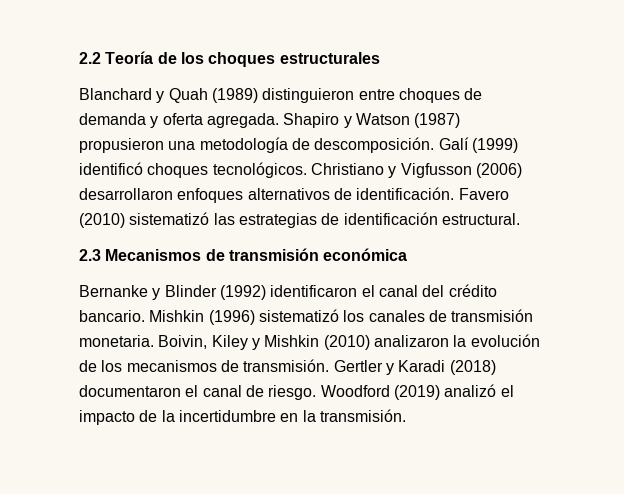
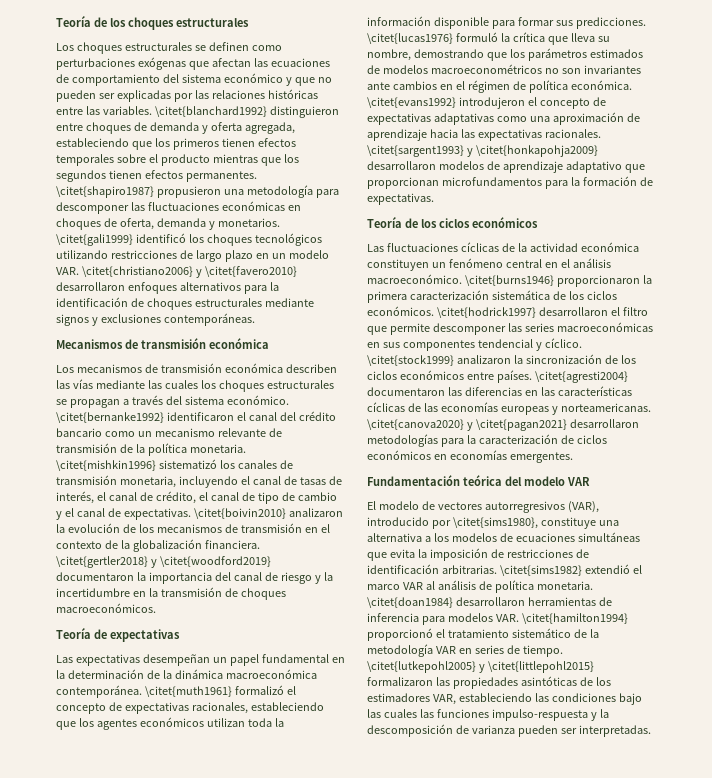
- 2.2 Teoría de los choques estructurales
+ Teoría de los choques estructurales
- Blanchard y Quah (1989) distinguieron entre choques de demanda y oferta agregada. Shapiro y Watson (1987) propusieron una metodología de descomposición. Galí (1999) identificó choques tecnológicos. Christiano y Vigfusson (2006) desarrollaron enfoques alternativos de identificación. Favero (2010) sistematizó las estrategias de identificación estructural.
- 2.3 Mecanismos de transmisión económica
- Bernanke y Blinder (1992) identificaron el canal del crédito bancario. Mishkin (1996) sistematizó los canales de transmisión monetaria. Boivin, Kiley y Mishkin (2010) analizaron la evolución de los mecanismos de transmisión. Gertler y Karadi (2018) documentaron el canal de riesgo. Woodford (2019) analizó el impacto de la incertidumbre en la transmisión.
+ Los choques estructurales se definen como perturbaciones exógenas que afectan las ecuaciones de comportamiento del sistema económico y que no pueden ser explicadas por las relaciones históricas entre las variables. \citet{blanchard1992} distinguieron entre choques de demanda y oferta agregada, estableciendo que los primeros tienen efectos temporales sobre el producto mientras que los segundos tienen efectos permanentes. \citet{shapiro1987} propusieron una metodología para descomponer las fluctuaciones económicas en choques de oferta, demanda y monetarios. \citet{gali1999} identificó los choques tecnológicos utilizando restricciones de largo plazo en un modelo VAR. \citet{christiano2006} y \citet{favero2010} desarrollaron enfoques alternativos para la identificación de choques estructurales mediante signos y exclusiones contemporáneas.
+ Mecanismos de transmisión económica
+ Los mecanismos de transmisión económica describen las vías mediante las cuales los choques estructurales se propagan a través del sistema económico. \citet{bernanke1992} identificaron el canal del crédito bancario como un mecanismo relevante de transmisión de la política monetaria. \citet{mishkin1996} sistematizó los canales de transmisión monetaria, incluyendo el canal de tasas de interés, el canal de crédito, el canal de tipo de cambio y el canal de expectativas. \citet{boivin2010} analizaron la evolución de los mecanismos de transmisión en el contexto de la globalización financiera. \citet{gertler2018} y \citet{woodford2019} documentaron la importancia del canal de riesgo y la incertidumbre en la transmisión de choques macroeconómicos.
+ Teoría de expectativas
+ Las expectativas desempeñan un papel fundamental en la determinación de la dinámica macroeconómica contemporánea. \citet{muth1961} formalizó el concepto de expectativas racionales, estableciendo que los agentes económicos utilizan toda la información disponible para formar sus predicciones. \citet{lucas1976} formuló la crítica que lleva su nombre, demostrando que los parámetros estimados de modelos macroeconométricos no son invariantes ante cambios en el régimen de política económica. \citet{evans1992} introdujeron el concepto de expectativas adaptativas como una aproximación de aprendizaje hacia las expectativas racionales. \citet{sargent1993} y \citet{honkapohja2009} desarrollaron modelos de aprendizaje adaptativo que proporcionan microfundamentos para la formación de expectativas.
+ Teoría de los ciclos económicos
+ Las fluctuaciones cíclicas de la actividad económica constituyen un fenómeno central en el análisis macroeconómico. \citet{burns1946} proporcionaron la primera caracterización sistemática de los ciclos económicos. \citet{hodrick1997} desarrollaron el filtro que permite descomponer las series macroeconómicas en sus componentes tendencial y cíclico. \citet{stock1999} analizaron la sincronización de los ciclos económicos entre países. \citet{agresti2004} documentaron las diferencias en las características cíclicas de las economías europeas y norteamericanas. \citet{canova2020} y \citet{pagan2021} desarrollaron metodologías para la caracterización de ciclos económicos en economías emergentes.
+ Fundamentación teórica del modelo VAR
+ El modelo de vectores autorregresivos (VAR), introducido por \citet{sims1980}, constituye una alternativa a los modelos de ecuaciones simultáneas que evita la imposición de restricciones de identificación arbitrarias. \citet{sims1982} extendió el marco VAR al análisis de política monetaria. \citet{doan1984} desarrollaron herramientas de inferencia para modelos VAR. \citet{hamilton1994} proporcionó el tratamiento sistemático de la metodología VAR en series de tiempo. \citet{lutkepohl2005} y \citet{littlepohl2015} formalizaron las propiedades asintóticas de los estimadores VAR, estableciendo las condiciones bajo las cuales las funciones impulso-respuesta y la descomposición de varianza pueden ser interpretadas.

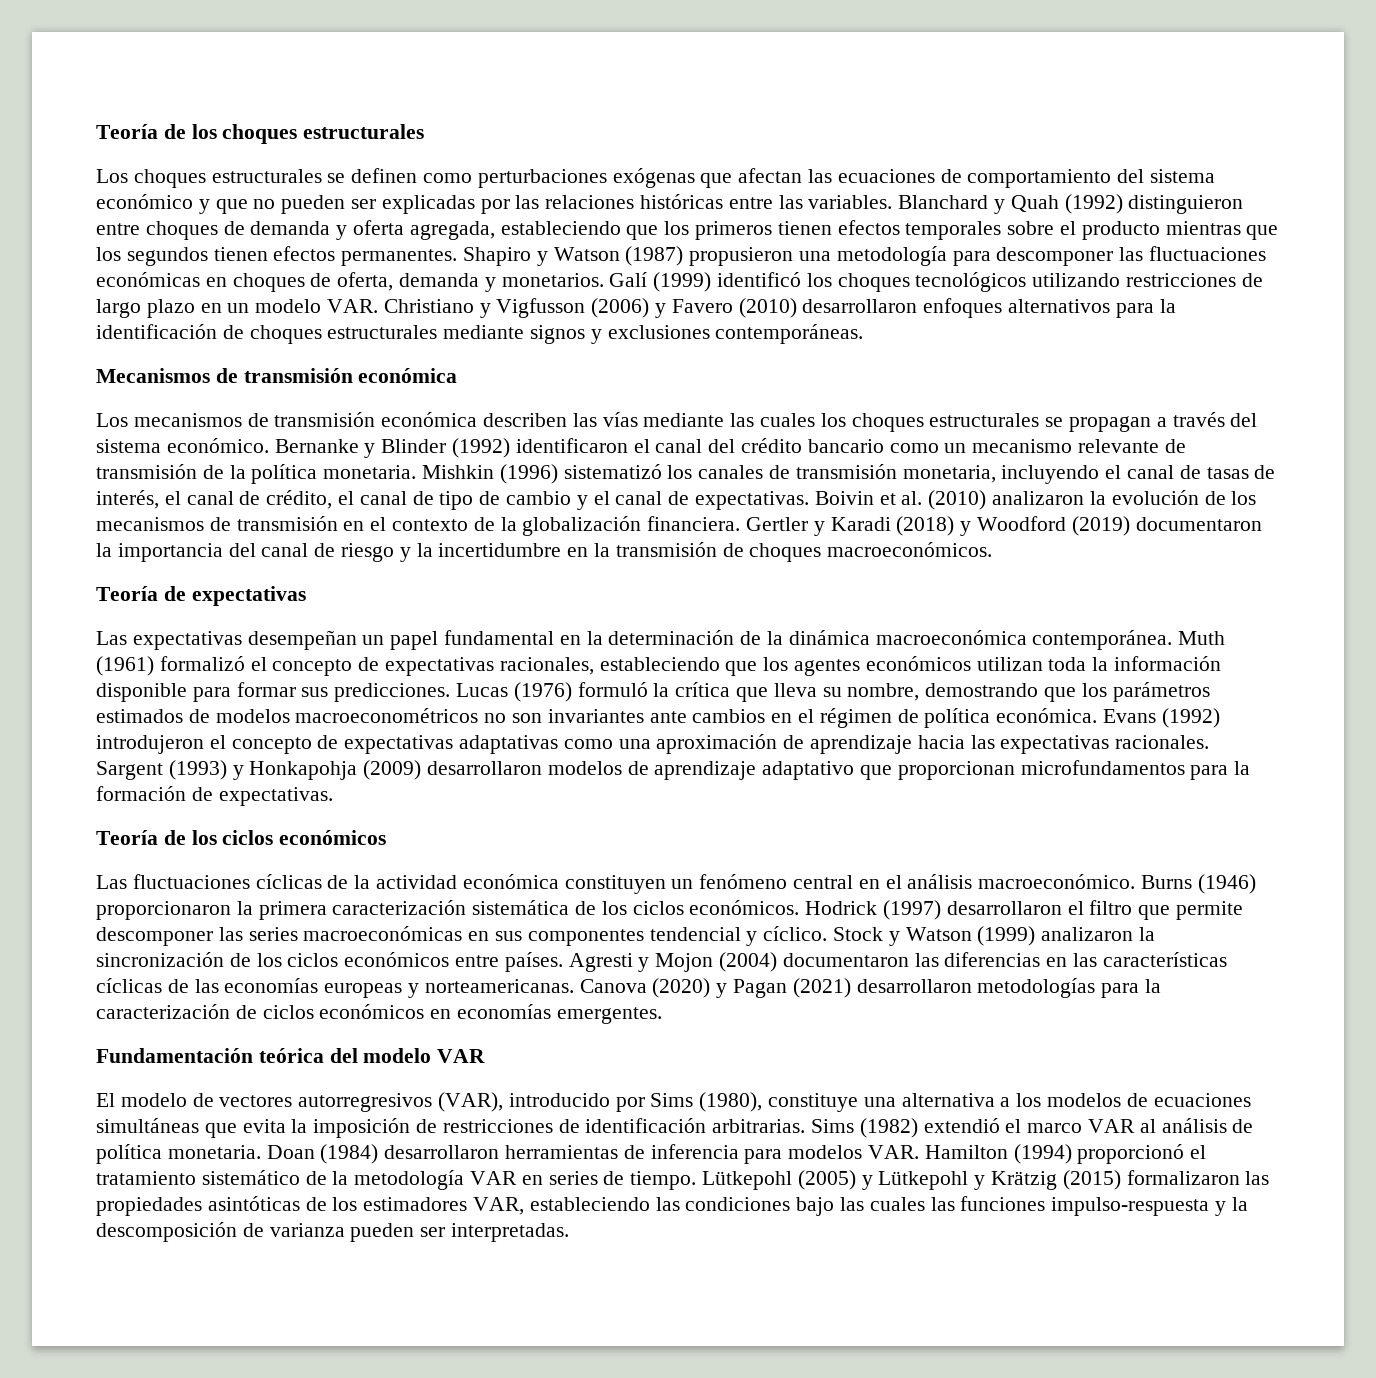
- \citet{blanchard1992} distinguieron entre choques de demanda y oferta agregada, estableciendo que los primeros tienen efectos temporales sobre el producto mientras que los segundos tienen efectos permanentes.
+ Blanchard y Quah (1992) distinguieron entre choques de demanda y oferta agregada, estableciendo que los primeros tienen efectos temporales sobre el producto mientras que los segundos tienen efectos permanentes.
- \citet{shapiro1987} propusieron una metodología para descomponer las fluctuaciones económicas en choques de oferta, demanda y monetarios.
+ Shapiro y Watson (1987) propusieron una metodología para descomponer las fluctuaciones económicas en choques de oferta, demanda y monetarios.
- \citet{gali1999} identificó los choques tecnológicos utilizando restricciones de largo plazo en un modelo VAR. \citet{christiano2006} y \citet{favero2010} desarrollaron enfoques alternativos para la identificación de choques estructurales mediante signos y exclusiones contemporáneas.
+ Galí (1999) identificó los choques tecnológicos utilizando restricciones de largo plazo en un modelo VAR. Christiano y Vigfusson (2006) y Favero (2010) desarrollaron enfoques alternativos para la identificación de choques estructurales mediante signos y exclusiones contemporáneas.
- \citet{bernanke1992} identificaron el canal del crédito bancario como un mecanismo relevante de transmisión de la política monetaria.
+ Bernanke y Blinder (1992) identificaron el canal del crédito bancario como un mecanismo relevante de transmisión de la política monetaria.
- \citet{mishkin1996} sistematizó los canales de transmisión monetaria, incluyendo el canal de tasas de interés, el canal de crédito, el canal de tipo de cambio y el canal de expectativas.
+ Mishkin (1996) sistematizó los canales de transmisión monetaria, incluyendo el canal de tasas de interés, el canal de crédito, el canal de tipo de cambio y el canal de expectativas.
- \citet{boivin2010} analizaron la evolución de los mecanismos de transmisión en el contexto de la globalización financiera.
+ Boivin et al. (2010) analizaron la evolución de los mecanismos de transmisión en el contexto de la globalización financiera.
- \citet{gertler2018} y \citet{woodford2019} documentaron la importancia del canal de riesgo y la incertidumbre en la transmisión de choques macroeconómicos.
+ Gertler y Karadi (2018) y Woodford (2019) documentaron la importancia del canal de riesgo y la incertidumbre en la transmisión de choques macroeconómicos.
- \citet{muth1961} formalizó el concepto de expectativas racionales, estableciendo que los agentes económicos utilizan toda la información disponible para formar sus predicciones.
+ Muth (1961) formalizó el concepto de expectativas racionales, estableciendo que los agentes económicos utilizan toda la información disponible para formar sus predicciones.
- \citet{lucas1976} formuló la crítica que lleva su nombre, demostrando que los parámetros estimados de modelos macroeconométricos no son invariantes ante cambios en el régimen de política económica.
+ Lucas (1976) formuló la crítica que lleva su nombre, demostrando que los parámetros estimados de modelos macroeconométricos no son invariantes ante cambios en el régimen de política económica.
- \citet{evans1992} introdujeron el concepto de expectativas adaptativas como una aproximación de aprendizaje hacia las expectativas racionales.
+ Evans (1992) introdujeron el concepto de expectativas adaptativas como una aproximación de aprendizaje hacia las expectativas racionales.
- \citet{sargent1993} y \citet{honkapohja2009} desarrollaron modelos de aprendizaje adaptativo que proporcionan microfundamentos para la formación de expectativas.
+ Sargent (1993) y Honkapohja (2009) desarrollaron modelos de aprendizaje adaptativo que proporcionan microfundamentos para la formación de expectativas.
- \citet{burns1946} proporcionaron la primera caracterización sistemática de los ciclos económicos.
+ Burns (1946) proporcionaron la primera caracterización sistemática de los ciclos económicos.
- \citet{hodrick1997} desarrollaron el filtro que permite descomponer las series macroeconómicas en sus componentes tendencial y cíclico.
+ Hodrick (1997) desarrollaron el filtro que permite descomponer las series macroeconómicas en sus componentes tendencial y cíclico.
- \citet{stock1999} analizaron la sincronización de los ciclos económicos entre países.
+ Stock y Watson (1999) analizaron la sincronización de los ciclos económicos entre países.
- \citet{agresti2004} documentaron las diferencias en las características cíclicas de las economías europeas y norteamericanas.
+ Agresti y Mojon (2004) documentaron las diferencias en las características cíclicas de las economías europeas y norteamericanas.
- \citet{canova2020} y \citet{pagan2021} desarrollaron metodologías para la caracterización de ciclos económicos en economías emergentes.
+ Canova (2020) y Pagan (2021) desarrollaron metodologías para la caracterización de ciclos económicos en economías emergentes.
- El modelo de vectores autorregresivos (VAR), introducido por \citet{sims1980}, constituye una alternativa a los modelos de ecuaciones simultáneas que evita la imposición de restricciones de identificación arbitrarias.
+ El modelo de vectores autorregresivos (VAR), introducido por Sims (1980), constituye una alternativa a los modelos de ecuaciones simultáneas que evita la imposición de restricciones de identificación arbitrarias.
- \citet{sims1982} extendió el marco VAR al análisis de política monetaria.
+ Sims (1982) extendió el marco VAR al análisis de política monetaria.
- \citet{doan1984} desarrollaron herramientas de inferencia para modelos VAR. \citet{hamilton1994} proporcionó el tratamiento sistemático de la metodología VAR en series de tiempo.
+ Doan (1984) desarrollaron herramientas de inferencia para modelos VAR. Hamilton (1994) proporcionó el tratamiento sistemático de la metodología VAR en series de tiempo.
- \citet{lutkepohl2005} y \citet{littlepohl2015} formalizaron las propiedades asintóticas de los estimadores VAR, estableciendo las condiciones bajo las cuales las funciones impulso-respuesta y la descomposición de varianza pueden ser interpretadas.
+ Lütkepohl (2005) y Lütkepohl y Krätzig (2015) formalizaron las propiedades asintóticas de los estimadores VAR, estableciendo las condiciones bajo las cuales las funciones impulso-respuesta y la descomposición de varianza pueden ser interpretadas.

